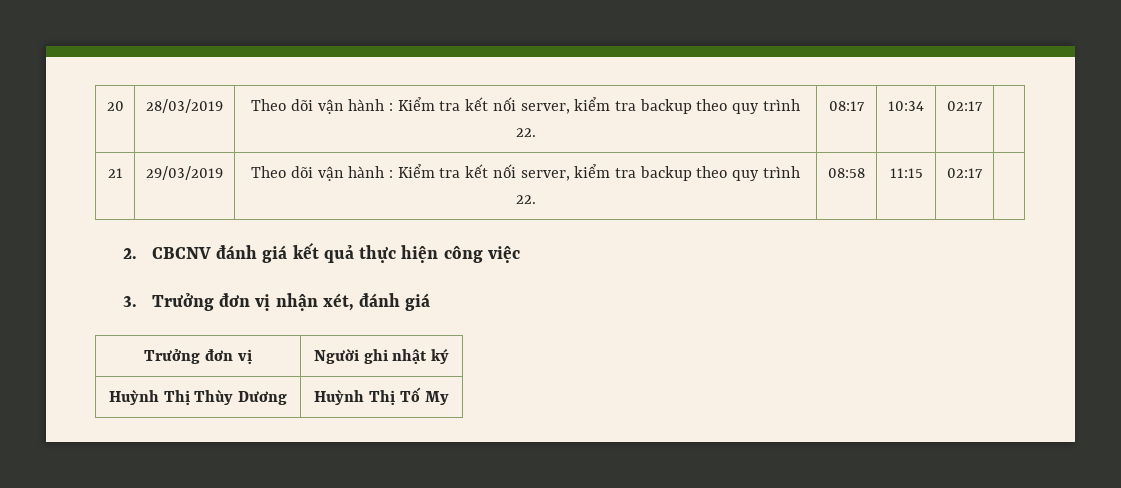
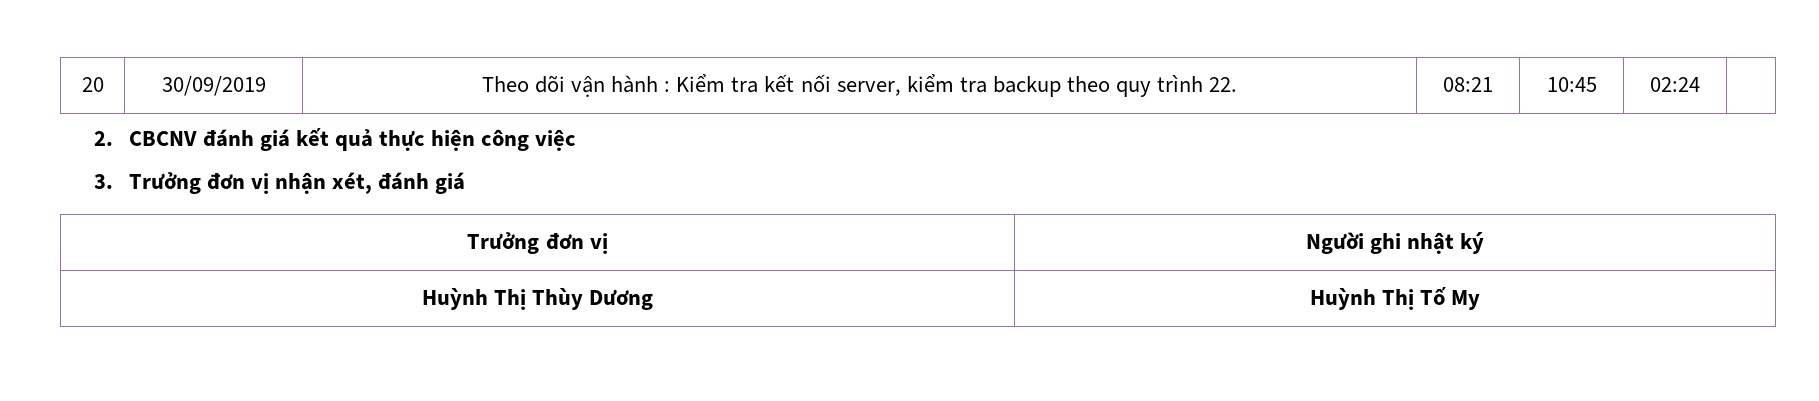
- 20 | 28/03/2019 | Theo dõi vận hành : Kiểm tra kết nối server, kiểm tra backup theo quy trình 22. | 08:17 | 10:34 | 02:17 |
- 21 | 29/03/2019 | Theo dõi vận hành : Kiểm tra kết nối server, kiểm tra backup theo quy trình 22. | 08:58 | 11:15 | 02:17 |
+ 20 | 30/09/2019 | Theo dõi vận hành : Kiểm tra kết nối server, kiểm tra backup theo quy trình 22. | 08:21 | 10:45 | 02:24 |

